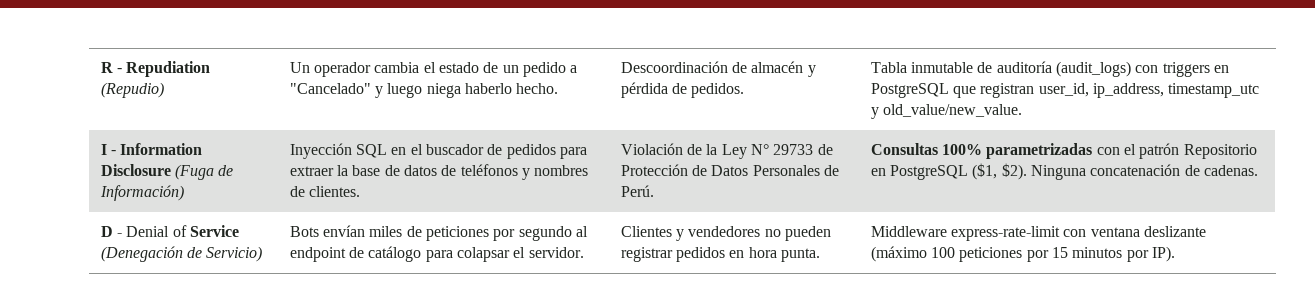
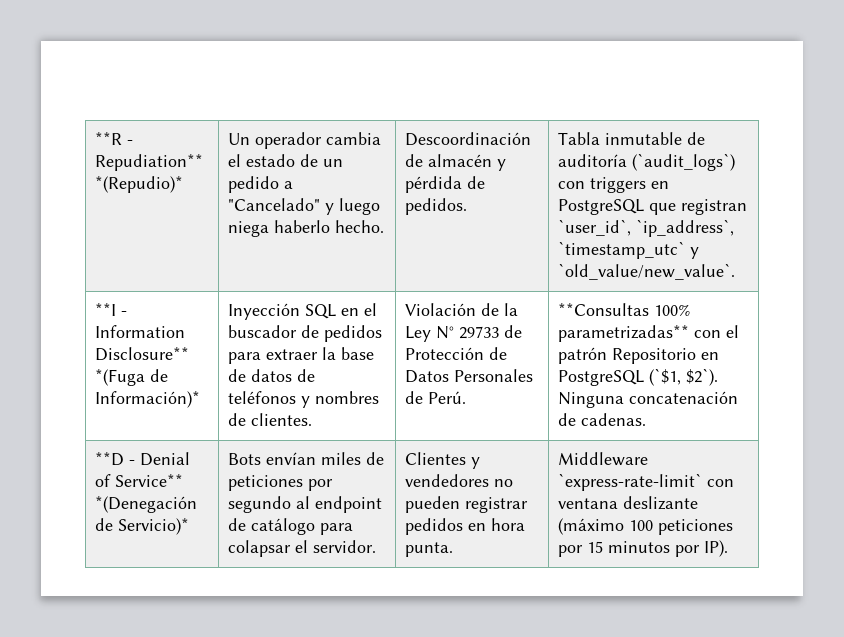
- R - Repudiation (Repudio)
+ **R - Repudiation** *(Repudio)*
- Tabla inmutable de auditoría (audit_logs) con triggers en PostgreSQL que registran user_id, ip_address, timestamp_utc y old_value/new_value.
- I - Information Disclosure (Fuga de Información)
+ Tabla inmutable de auditoría (`audit_logs`) con triggers en PostgreSQL que registran `user_id`, `ip_address`, `timestamp_utc` y `old_value/new_value`.
+ **I - Information Disclosure** *(Fuga de Información)*
- Consultas 100% parametrizadas con el patrón Repositorio en PostgreSQL ($1, $2).
+ **Consultas 100% parametrizadas** con el patrón Repositorio en PostgreSQL (`$1, $2`).
- D - Denial of Service (Denegación de Servicio)
+ **D - Denial of Service** *(Denegación de Servicio)*
- Middleware express-rate-limit con ventana deslizante (máximo 100 peticiones por 15 minutos por IP).
+ Middleware `express-rate-limit` con ventana deslizante (máximo 100 peticiones por 15 minutos por IP).

